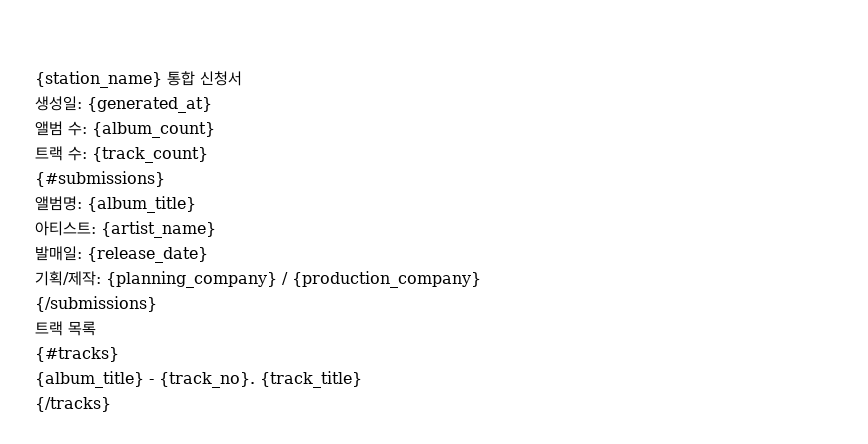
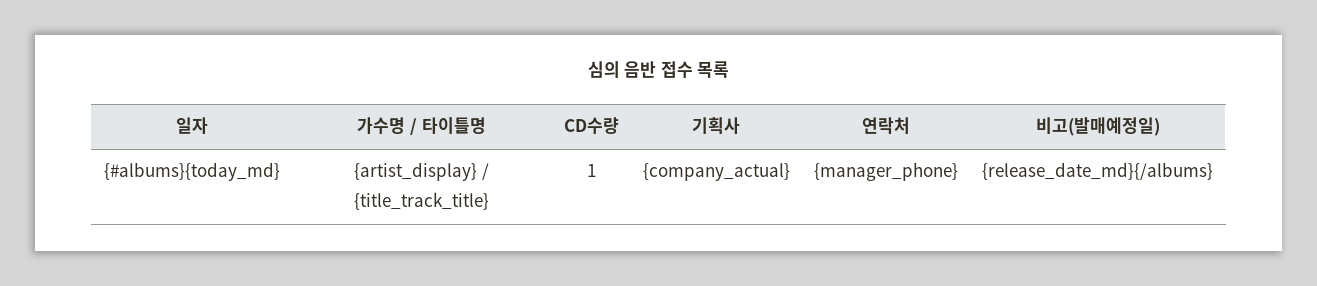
- {station_name} 통합 신청서
- 생성일: {generated_at}
- 앨범 수: {album_count}
- 트랙 수: {track_count}
- {#submissions}
- 앨범명: {album_title}
- 아티스트: {artist_name}
- 발매일: {release_date}
- 기획/제작: {planning_company} / {production_company}
- {/submissions}
- 트랙 목록
- {#tracks}
- {album_title} - {track_no}. {track_title}
- {/tracks}
+ 심의 음반 접수 목록
+ 일자 | 가수명 / 타이틀명 | CD수량 | 기획사 | 연락처 | 비고(발매예정일)
+ {#albums}{today_md} | {artist_display} / {title_track_title} | 1 | {company_actual} | {manager_phone} | {release_date_md}{/albums}

